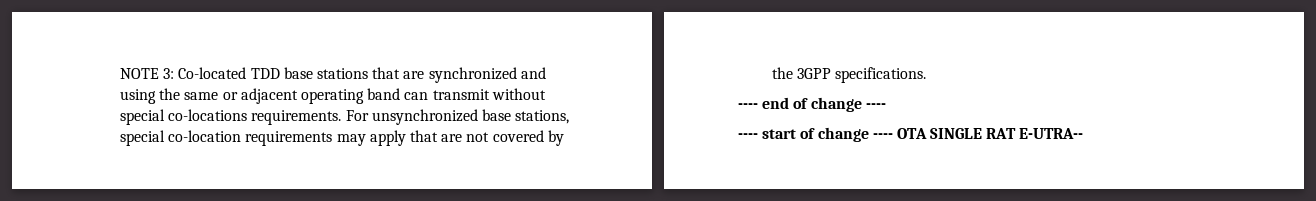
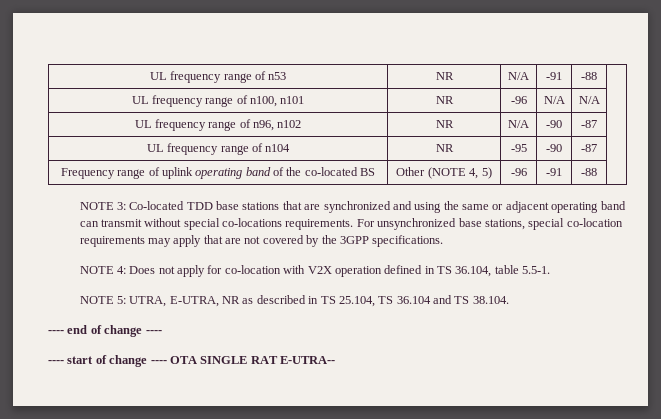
+ UL frequency range of n53 | NR | N/A | -91 | -88 |
+ UL frequency range of n100, n101 | NR | -96 | N/A | N/A |
+ UL frequency range of n96, n102 | NR | N/A | -90 | -87 |
+ UL frequency range of n104 | NR | -95 | -90 | -87 |
+ Frequency range of uplink operating band of the co-located BS | Other (NOTE 4, 5) | -96 | -91 | -88 |
+ NOTE 4: Does not apply for co-location with V2X operation defined in TS 36.104, table 5.5-1.
+ NOTE 5: UTRA, E-UTRA, NR as described in TS 25.104, TS 36.104 and TS 38.104.

